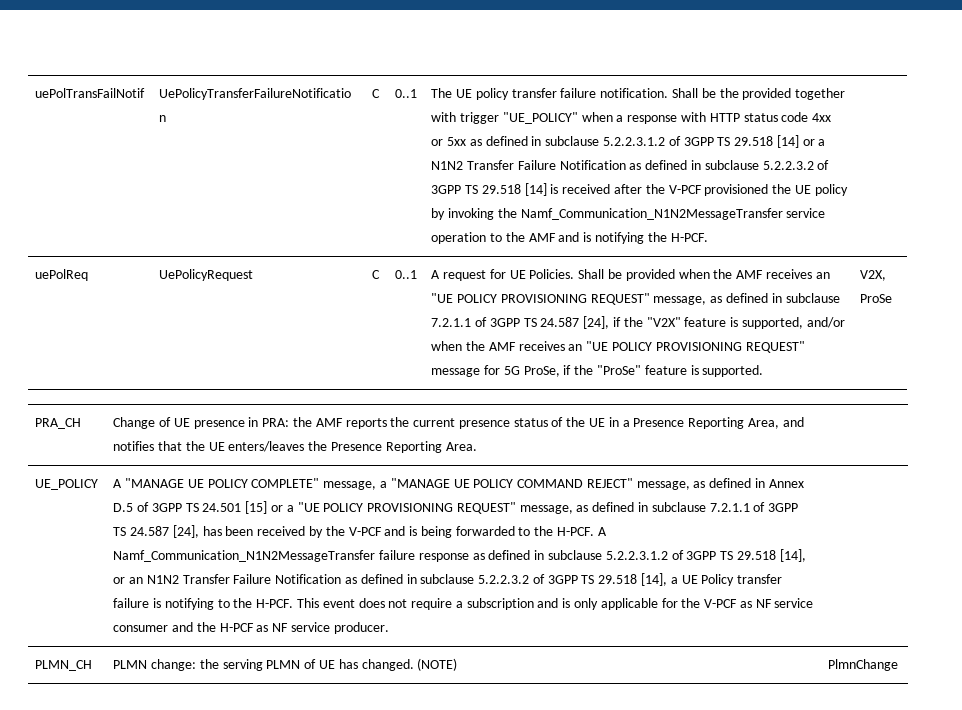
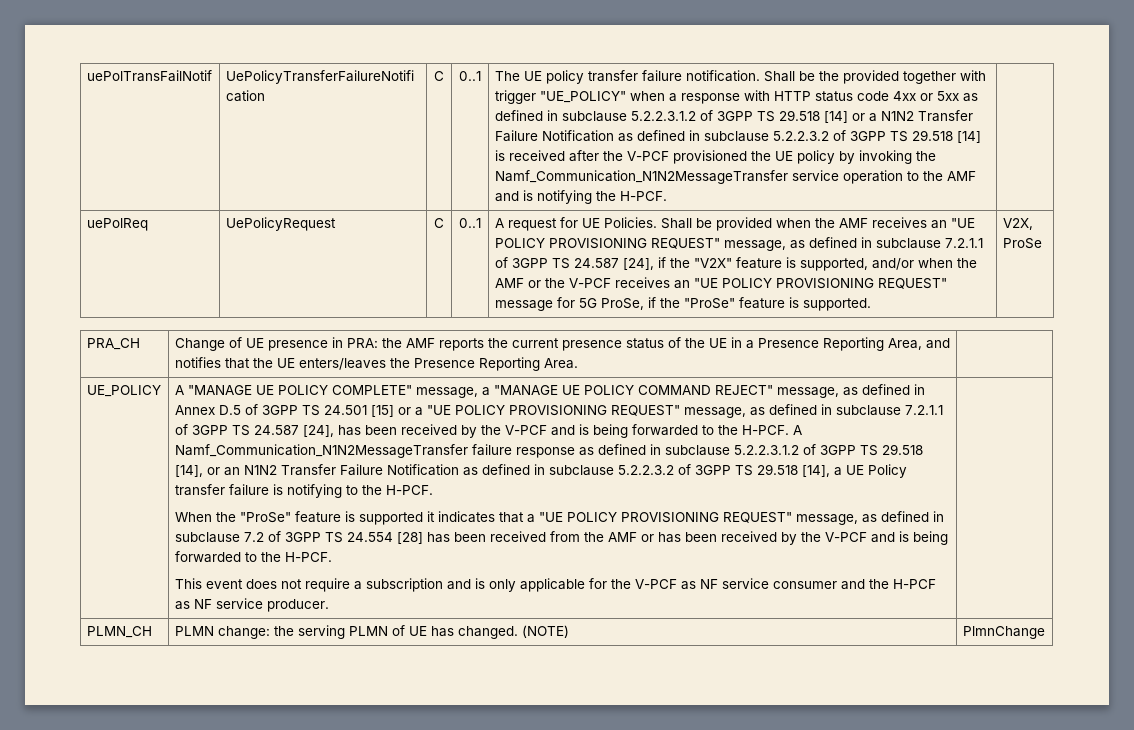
- Shall be provided when the AMF receives an "UE POLICY PROVISIONING REQUEST" message, as defined in subclause 7.2.1.1 of 3GPP TS 24.587 [24], if the "V2X" feature is supported, and/or when the AMF receives an "UE POLICY PROVISIONING REQUEST" message for 5G ProSe, if the "ProSe" feature is supported.
+ Shall be provided when the AMF receives an "UE POLICY PROVISIONING REQUEST" message, as defined in subclause 7.2.1.1 of 3GPP TS 24.587 [24], if the "V2X" feature is supported, and/or when the AMF or the V-PCF receives an "UE POLICY PROVISIONING REQUEST" message for 5G ProSe, if the "ProSe" feature is supported.
- A Namf_Communication_N1N2MessageTransfer failure response as defined in subclause 5.2.2.3.1.2 of 3GPP TS 29.518 [14], or an N1N2 Transfer Failure Notification as defined in subclause 5.2.2.3.2 of 3GPP TS 29.518 [14], a UE Policy transfer failure is notifying to the H-PCF. This event does not require a subscription and is only applicable for the V-PCF as NF service consumer and the H-PCF as NF service producer.
+ A Namf_Communication_N1N2MessageTransfer failure response as defined in subclause 5.2.2.3.1.2 of 3GPP TS 29.518 [14], or an N1N2 Transfer Failure Notification as defined in subclause 5.2.2.3.2 of 3GPP TS 29.518 [14], a UE Policy transfer failure is notifying to the H-PCF.
+ When the "ProSe" feature is supported it indicates that a "UE POLICY PROVISIONING REQUEST" message, as defined in subclause 7.2 of 3GPP TS 24.554 [28] has been received from the AMF or has been received by the V-PCF and is being forwarded to the H-PCF.
+ This event does not require a subscription and is only applicable for the V-PCF as NF service consumer and the H-PCF as NF service producer.

